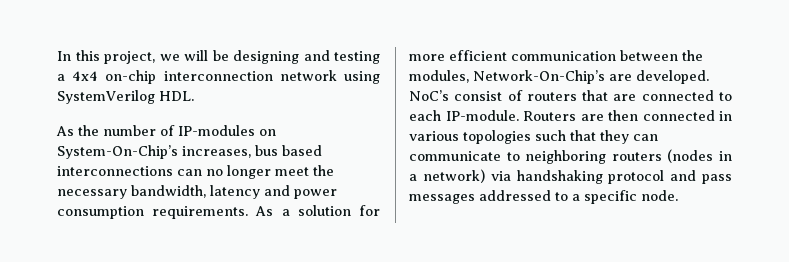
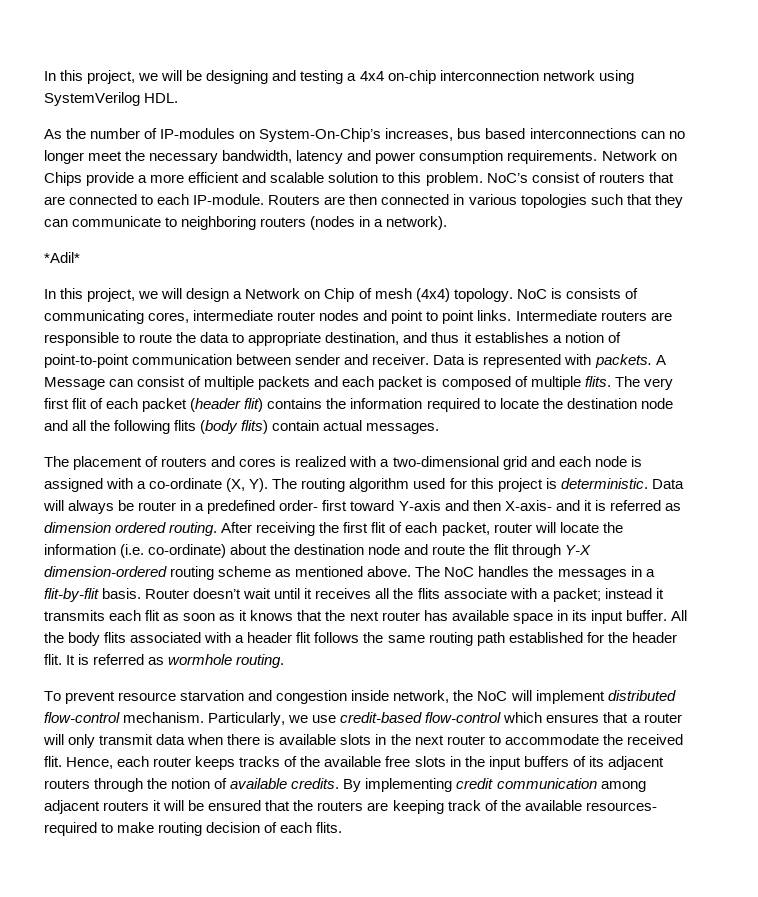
- As a solution for more efficient communication between the modules, Network-On-Chip’s are developed.
+ Network on Chips provide a more efficient and scalable solution to this problem.
- Routers are then connected in various topologies such that they can communicate to neighboring routers (nodes in a network) via handshaking protocol and pass messages addressed to a specific node.
+ Routers are then connected in various topologies such that they can communicate to neighboring routers (nodes in a network).
+ *Adil*
+ In this project, we will design a Network on Chip of mesh (4x4) topology. NoC is consists of communicating cores, intermediate router nodes and point to point links. Intermediate routers are responsible to route the data to appropriate destination, and thus it establishes a notion of point-to-point communication between sender and receiver. Data is represented with packets. A Message can consist of multiple packets and each packet is composed of multiple flits. The very first flit of each packet (header flit) contains the information required to locate the destination node and all the following flits (body flits) contain actual messages.
+ The placement of routers and cores is realized with a two-dimensional grid and each node is assigned with a co-ordinate (X, Y). The routing algorithm used for this project is deterministic. Data will always be router in a predefined order- first toward Y-axis and then X-axis- and it is referred as dimension ordered routing. After receiving the first flit of each packet, router will locate the information (i.e. co-ordinate) about the destination node and route the flit through Y-X dimension-ordered routing scheme as mentioned above. The NoC handles the messages in a flit-by-flit basis. Router doesn’t wait until it receives all the flits associate with a packet; instead it transmits each flit as soon as it knows that the next router has available space in its input buffer. All the body flits associated with a header flit follows the same routing path established for the header flit. It is referred as wormhole routing.
+ To prevent resource starvation and congestion inside network, the NoC will implement distributed flow-control mechanism. Particularly, we use credit-based flow-control which ensures that a router will only transmit data when there is available slots in the next router to accommodate the received flit. Hence, each router keeps tracks of the available free slots in the input buffers of its adjacent routers through the notion of available credits. By implementing credit communication among adjacent routers it will be ensured that the routers are keeping track of the available resources- required to make routing decision of each flits.

